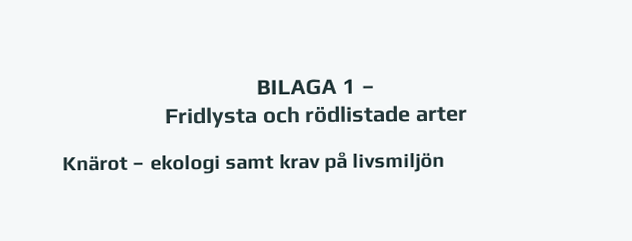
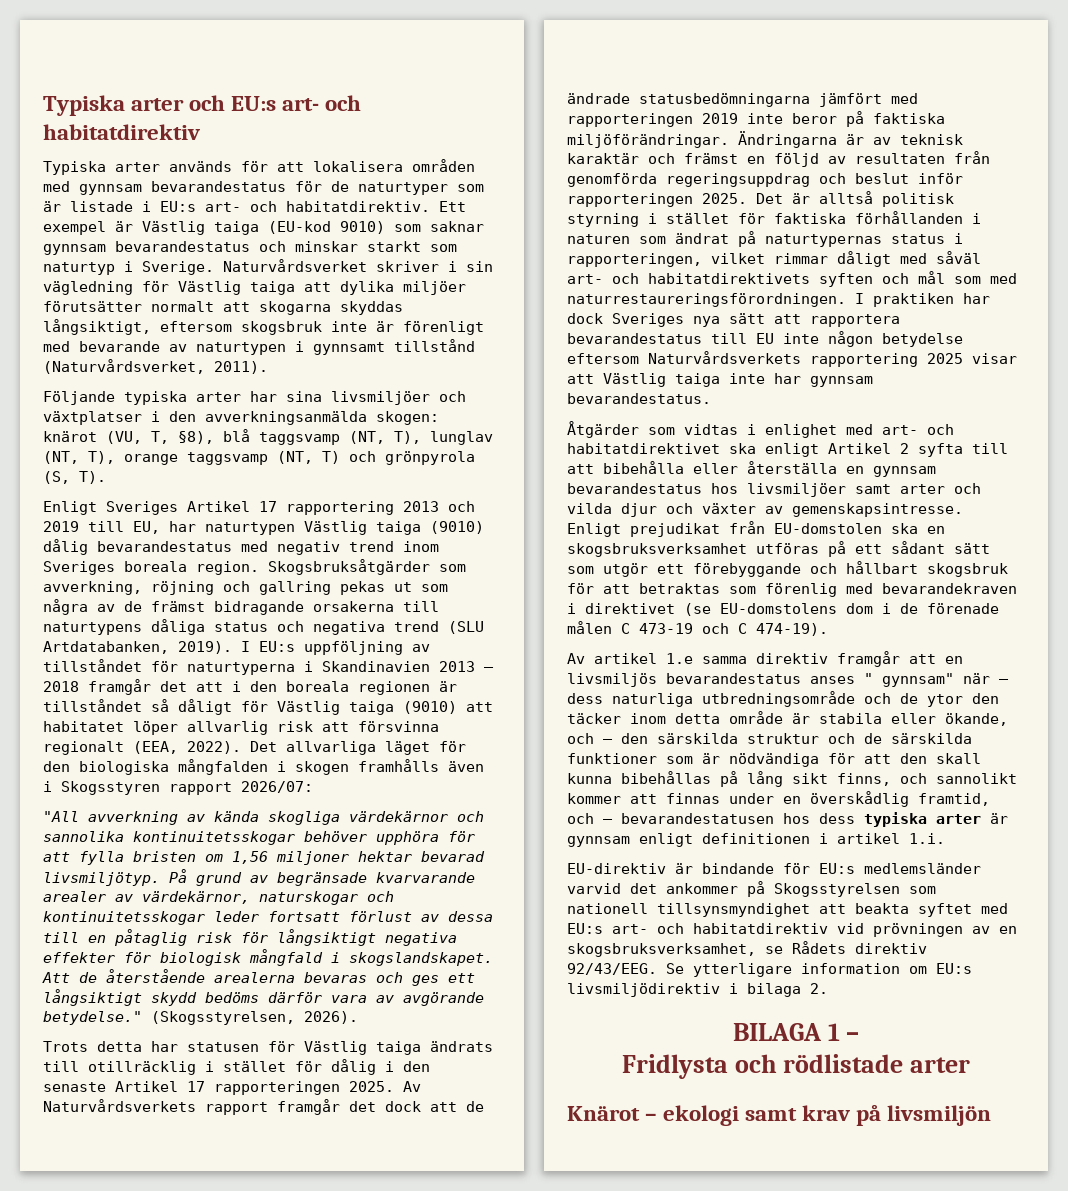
+ Typiska arter och EU:s art- och habitatdirektiv
+ Typiska arter används för att lokalisera områden med gynnsam bevarandestatus för de naturtyper som är listade i EU:s art- och habitatdirektiv. Ett exempel är Västlig taiga (EU-kod 9010) som saknar gynnsam bevarandestatus och minskar starkt som naturtyp i Sverige. Naturvårdsverket skriver i sin vägledning för Västlig taiga att dylika miljöer förutsätter normalt att skogarna skyddas långsiktigt, eftersom skogsbruk inte är förenligt med bevarande av naturtypen i gynnsamt tillstånd (Naturvårdsverket, 2011).
+ Följande typiska arter har sina livsmiljöer och växtplatser i den avverkningsanmälda skogen: knärot (VU, T, §8), blå taggsvamp (NT, T), lunglav (NT, T), orange taggsvamp (NT, T) och grönpyrola (S, T).
+ Enligt Sveriges Artikel 17 rapportering 2013 och 2019 till EU, har naturtypen Västlig taiga (9010) dålig bevarandestatus med negativ trend inom Sveriges boreala region. Skogsbruksåtgärder som avverkning, röjning och gallring pekas ut som några av de främst bidragande orsakerna till naturtypens dåliga status och negativa trend (SLU Artdatabanken, 2019). I EU:s uppföljning av tillståndet för naturtyperna i Skandinavien 2013 – 2018 framgår det att i den boreala regionen är tillståndet så dåligt för Västlig taiga (9010) att habitatet löper allvarlig risk att försvinna regionalt (EEA, 2022). Det allvarliga läget för den biologiska mångfalden i skogen framhålls även i Skogsstyren rapport 2026/07:
+ "All avverkning av kända skogliga värdekärnor och sannolika kontinuitetsskogar behöver upphöra för att fylla bristen om 1,56 miljoner hektar bevarad livsmiljötyp. På grund av begränsade kvarvarande arealer av värdekärnor, naturskogar och kontinuitetsskogar leder fortsatt förlust av dessa till en påtaglig risk för långsiktigt negativa effekter för biologisk mångfald i skogslandskapet. Att de återstående arealerna bevaras och ges ett långsiktigt skydd bedöms därför vara av avgörande betydelse." (Skogsstyrelsen, 2026).
+ Trots detta har statusen för Västlig taiga ändrats till otillräcklig i stället för dålig i den senaste Artikel 17 rapporteringen 2025. Av Naturvårdsverkets rapport framgår det dock att de ändrade statusbedömningarna jämfört med rapporteringen 2019 inte beror på faktiska miljöförändringar. Ändringarna är av teknisk karaktär och främst en följd av resultaten från genomförda regeringsuppdrag och beslut inför rapporteringen 2025. Det är alltså politisk styrning i stället för faktiska förhållanden i naturen som ändrat på naturtypernas status i rapporteringen, vilket rimmar dåligt med såväl art- och habitatdirektivets syften och mål som med naturrestaureringsförordningen. I praktiken har dock Sveriges nya sätt att rapportera bevarandestatus till EU inte någon betydelse eftersom Naturvårdsverkets rapportering 2025 visar att Västlig taiga inte har gynnsam bevarandestatus.
+ Åtgärder som vidtas i enlighet med art- och habitatdirektivet ska enligt Artikel 2 syfta till att bibehålla eller återställa en gynnsam bevarandestatus hos livsmiljöer samt arter och vilda djur och växter av gemenskapsintresse. Enligt prejudikat från EU-domstolen ska en skogsbruksverksamhet utföras på ett sådant sätt som utgör ett förebyggande och hållbart skogsbruk för att betraktas som förenlig med bevarandekraven i direktivet (se EU-domstolens dom i de förenade målen C 473-19 och C 474-19).
+ Av artikel 1.e samma direktiv framgår att en livsmiljös bevarandestatus anses " gynnsam" när — dess naturliga utbredningsområde och de ytor den täcker inom detta område är stabila eller ökande, och — den särskilda struktur och de särskilda funktioner som är nödvändiga för att den skall kunna bibehållas på lång sikt finns, och sannolikt kommer att finnas under en överskådlig framtid, och — bevarandestatusen hos dess typiska arter är gynnsam enligt definitionen i artikel 1.i.
+ EU-direktiv är bindande för EU:s medlemsländer varvid det ankommer på Skogsstyrelsen som nationell tillsynsmyndighet att beakta syftet med EU:s art- och habitatdirektiv vid prövningen av en skogsbruksverksamhet, se Rådets direktiv 92/43/EEG. Se ytterligare information om EU:s livsmiljödirektiv i bilaga 2.

